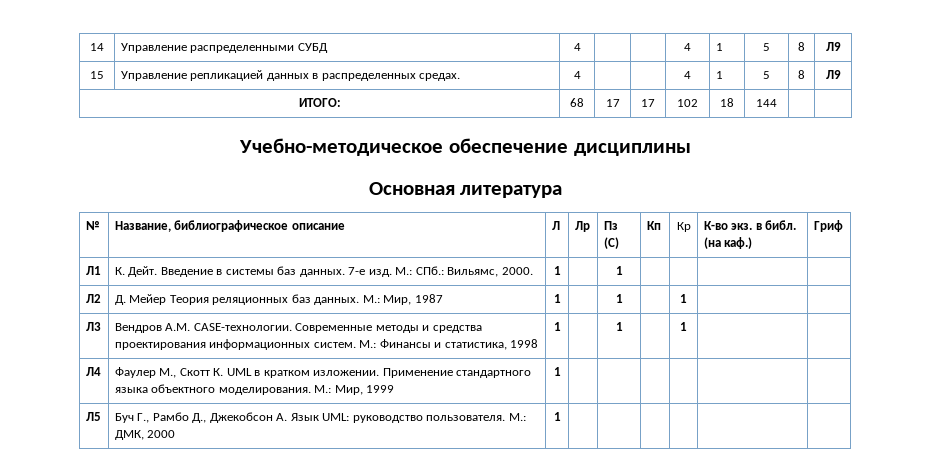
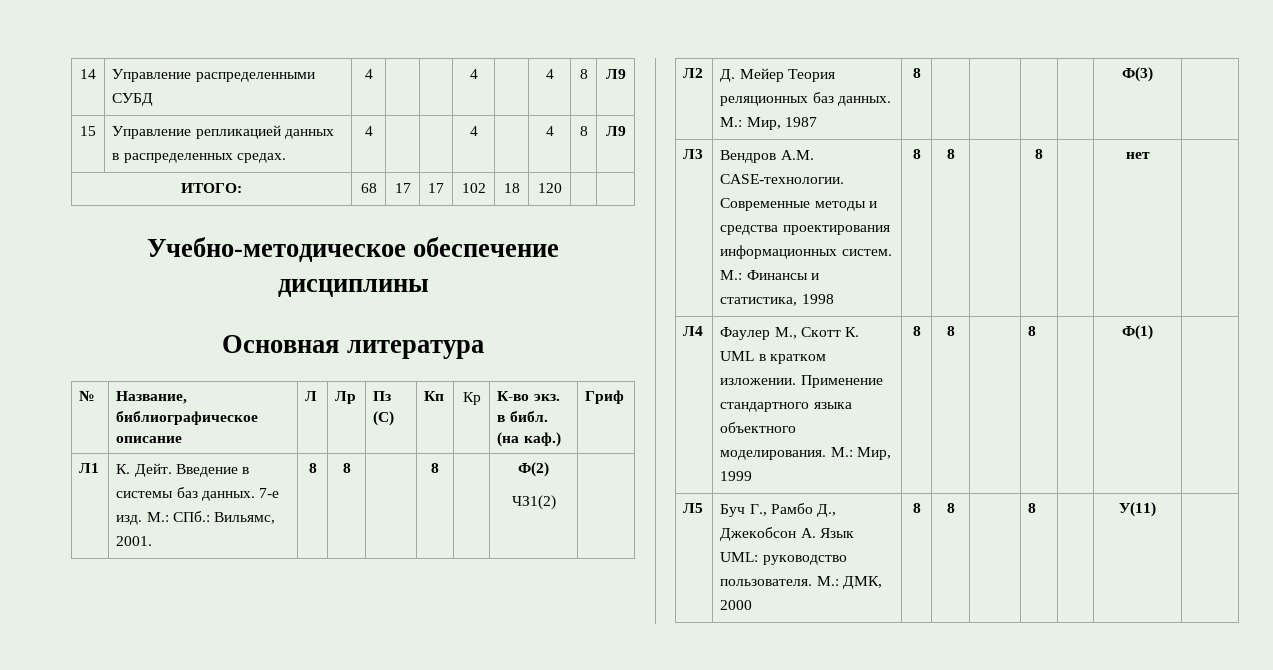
- 14 | Управление распределенными СУБД | 4 | | | 4 | 1 | 5 | 8 | Л9
+ 14 | Управление распределенными СУБД | 4 | | | 4 | | 4 | 8 | Л9
- 15 | Управление репликацией данных в распределенных средах. | 4 | | | 4 | 1 | 5 | 8 | Л9
+ 15 | Управление репликацией данных в распределенных средах. | 4 | | | 4 | | 4 | 8 | Л9
- ИТОГО: | 68 | 17 | 17 | 102 | 18 | 144 | |
+ ИТОГО: | 68 | 17 | 17 | 102 | 18 | 120 | |
- Л1 | К. Дейт. Введение в системы баз данных. 7-е изд. М.: СПб.: Вильямс, 2000. | 1 | | 1 | | | |
+ Л1 | К. Дейт. Введение в системы баз данных. 7-е изд. М.: СПб.: Вильямс, 2001. | 8 | 8 | | 8 | | Ф(2)
+ ЧЗ1(2) |
- Л2 | Д. Мейер Теория реляционных баз данных. М.: Мир, 1987 | 1 | | 1 | | 1 | |
+ Л2 | Д. Мейер Теория реляционных баз данных. М.: Мир, 1987 | 8 | | | | | Ф(3) |
- Л3 | Вендров А.М. CASE-технологии. Современные методы и средства проектирования информационных систем. М.: Финансы и статистика, 1998 | 1 | | 1 | | 1 | |
+ Л3 | Вендров А.М. CASE-технологии. Современные методы и средства проектирования информационных систем. М.: Финансы и статистика, 1998 | 8 | 8 | | 8 | | нет |
- Л4 | Фаулер М., Скотт К. UML в кратком изложении. Применение стандартного языка объектного моделирования. М.: Мир, 1999 | 1 | | | | | |
+ Л4 | Фаулер М., Скотт К. UML в кратком изложении. Применение стандартного языка объектного моделирования. М.: Мир, 1999 | 8 | 8 | | 8 | | Ф(1) |
- Л5 | Буч Г., Рамбо Д., Джекобсон А. Язык UML: руководство пользователя. М.: ДМК, 2000 | 1 | | | | | |
+ Л5 | Буч Г., Рамбо Д., Джекобсон А. Язык UML: руководство пользователя. М.: ДМК, 2000 | 8 | 8 | | 8 | | У(11) |

